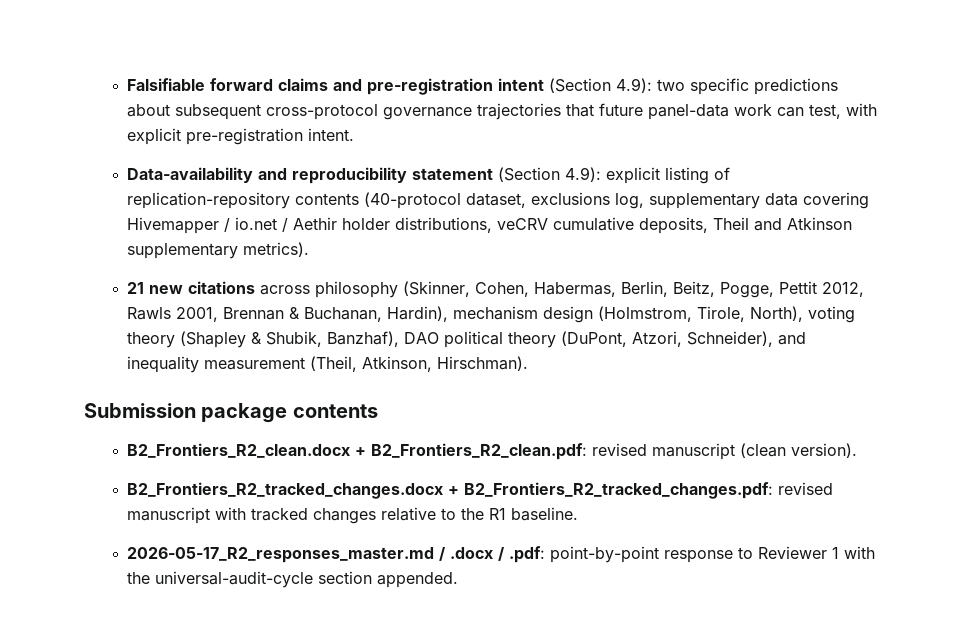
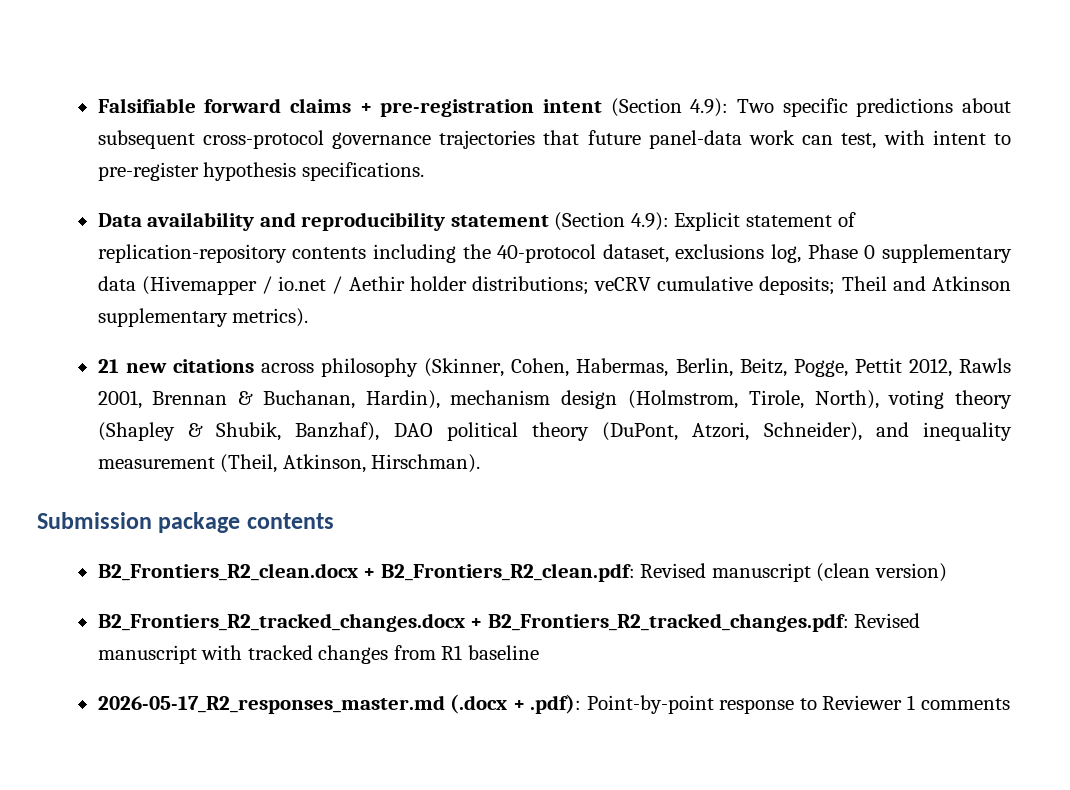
- Falsifiable forward claims and pre-registration intent (Section 4.9): two specific predictions about subsequent cross-protocol governance trajectories that future panel-data work can test, with explicit pre-registration intent.
- Data-availability and reproducibility statement (Section 4.9): explicit listing of replication-repository contents (40-protocol dataset, exclusions log, supplementary data covering Hivemapper / io.net / Aethir holder distributions, veCRV cumulative deposits, Theil and Atkinson supplementary metrics).
+ Falsifiable forward claims + pre-registration intent (Section 4.9): Two specific predictions about subsequent cross-protocol governance trajectories that future panel-data work can test, with intent to pre-register hypothesis specifications.
+ Data availability and reproducibility statement (Section 4.9): Explicit statement of replication-repository contents including the 40-protocol dataset, exclusions log, Phase 0 supplementary data (Hivemapper / io.net / Aethir holder distributions; veCRV cumulative deposits; Theil and Atkinson supplementary metrics).
- B2_Frontiers_R2_clean.docx + B2_Frontiers_R2_clean.pdf: revised manuscript (clean version).
+ B2_Frontiers_R2_clean.docx + B2_Frontiers_R2_clean.pdf: Revised manuscript (clean version)
- B2_Frontiers_R2_tracked_changes.docx + B2_Frontiers_R2_tracked_changes.pdf: revised manuscript with tracked changes relative to the R1 baseline.
- 2026-05-17_R2_responses_master.md / .docx / .pdf: point-by-point response to Reviewer 1 with the universal-audit-cycle section appended.
+ B2_Frontiers_R2_tracked_changes.docx + B2_Frontiers_R2_tracked_changes.pdf: Revised manuscript with tracked changes from R1 baseline
+ 2026-05-17_R2_responses_master.md (.docx + .pdf): Point-by-point response to Reviewer 1 comments

